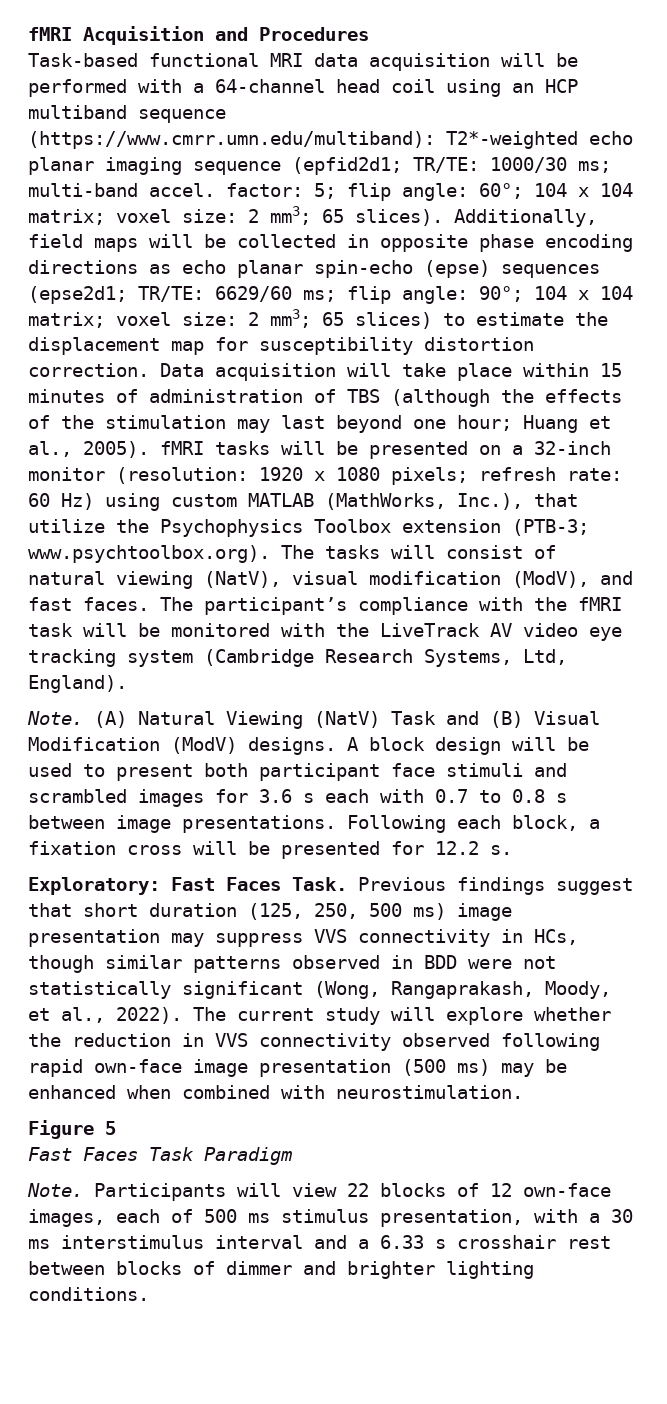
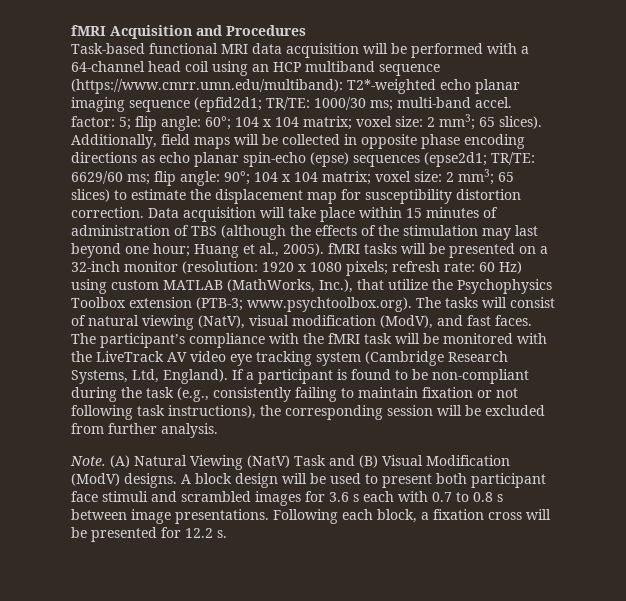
+ If a participant is found to be non-compliant during the task (e.g., consistently failing to maintain fixation or not following task instructions), the corresponding session will be excluded from further analysis.
- Exploratory: Fast Faces Task. Previous findings suggest that short duration (125, 250, 500 ms) image presentation may suppress VVS connectivity in HCs, though similar patterns observed in BDD were not statistically significant (Wong, Rangaprakash, Moody, et al., 2022). The current study will explore whether the reduction in VVS connectivity observed following rapid own-face image presentation (500 ms) may be enhanced when combined with neurostimulation.
- Figure 5
- Fast Faces Task Paradigm
- Note. Participants will view 22 blocks of 12 own-face images, each of 500 ms stimulus presentation, with a 30 ms interstimulus interval and a 6.33 s crosshair rest between blocks of dimmer and brighter lighting conditions.

